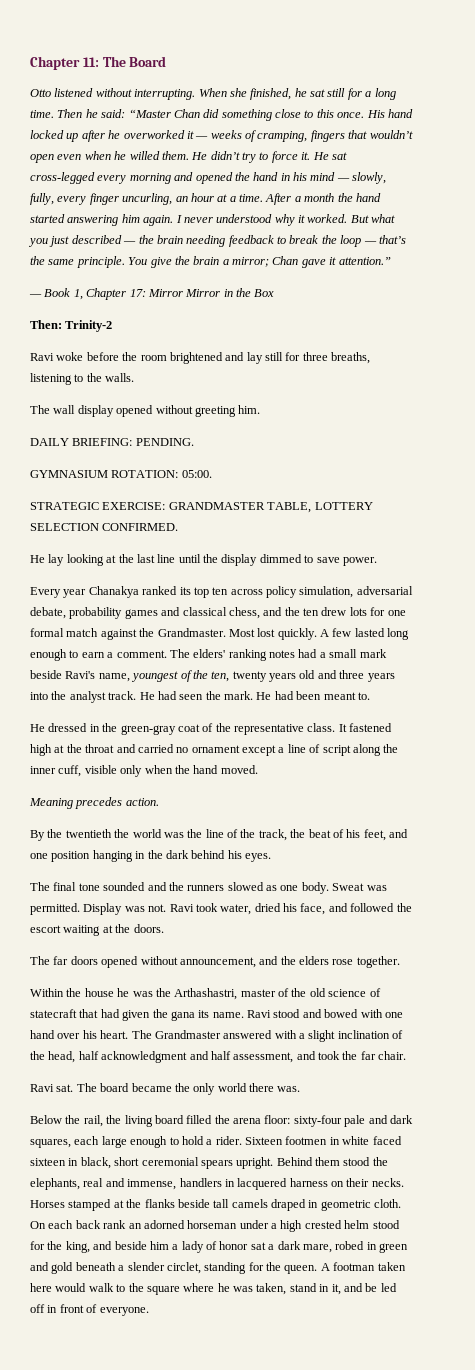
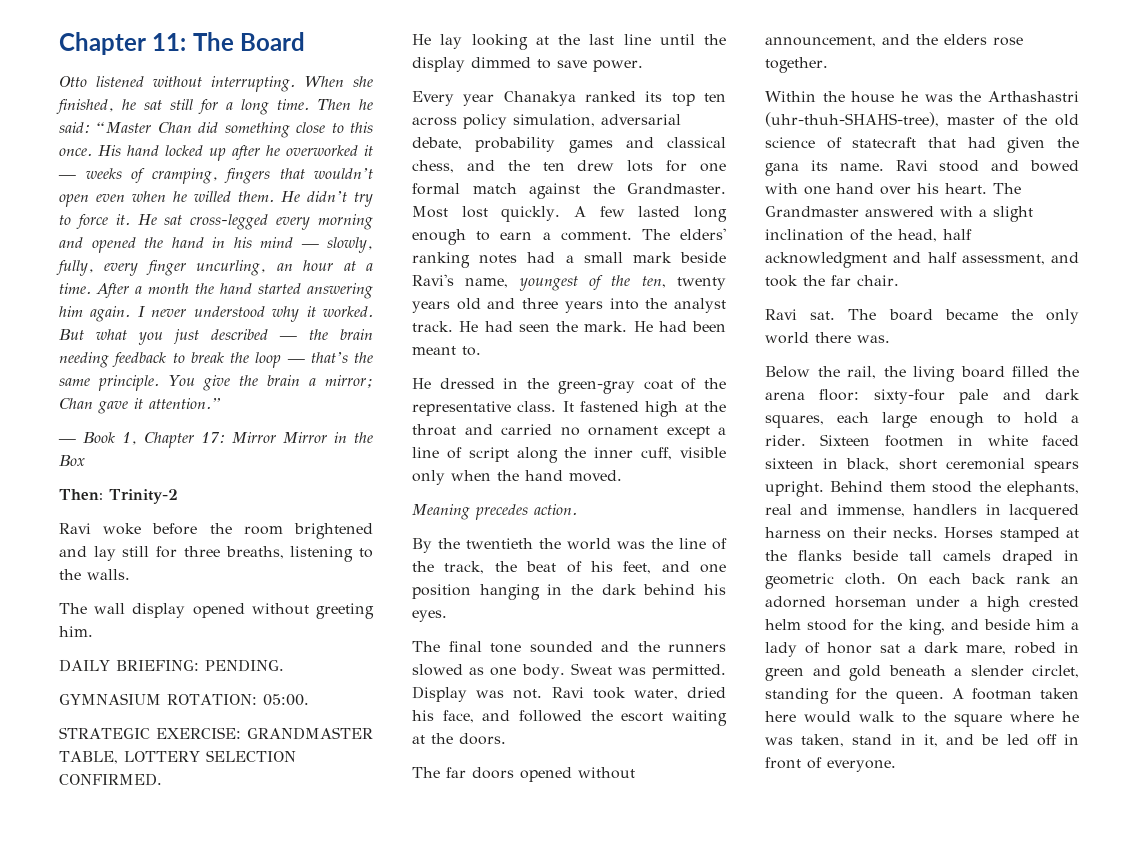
- Within the house he was the Arthashastri, master of the old science of statecraft that had given the gana its name.
+ Within the house he was the Arthashastri (uhr-thuh-SHAHS-tree), master of the old science of statecraft that had given the gana its name.

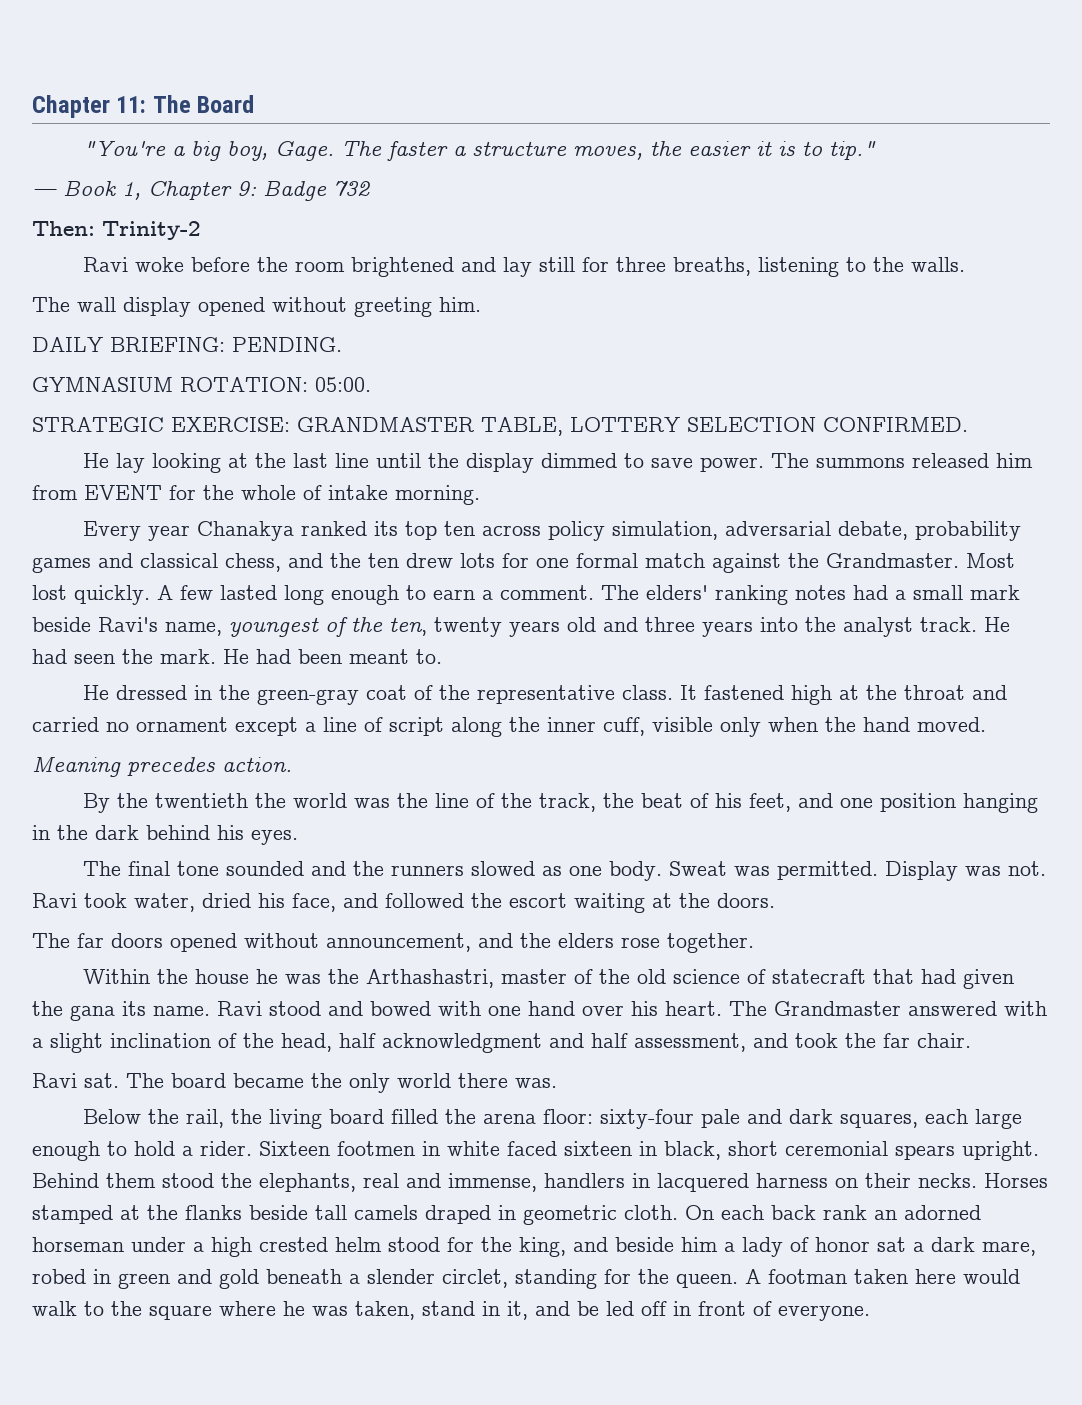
- Otto listened without interrupting. When she finished, he sat still for a long time. Then he said: “Master Chan did something close to this once. His hand locked up after he overworked it — weeks of cramping, fingers that wouldn’t open even when he willed them. He didn’t try to force it. He sat cross-legged every morning and opened the hand in his mind — slowly, fully, every finger uncurling, an hour at a time. After a month the hand started answering him again. I never understood why it worked. But what you just described — the brain needing feedback to break the loop — that’s the same principle. You give the brain a mirror; Chan gave it attention.”
- — Book 1, Chapter 17: Mirror Mirror in the Box
+ "You're a big boy, Gage. The faster a structure moves, the easier it is to tip."
+ — Book 1, Chapter 9: Badge 732
+ The summons released him from EVENT for the whole of intake morning.
- Within the house he was the Arthashastri (uhr-thuh-SHAHS-tree), master of the old science of statecraft that had given the gana its name.
+ Within the house he was the Arthashastri, master of the old science of statecraft that had given the gana its name.

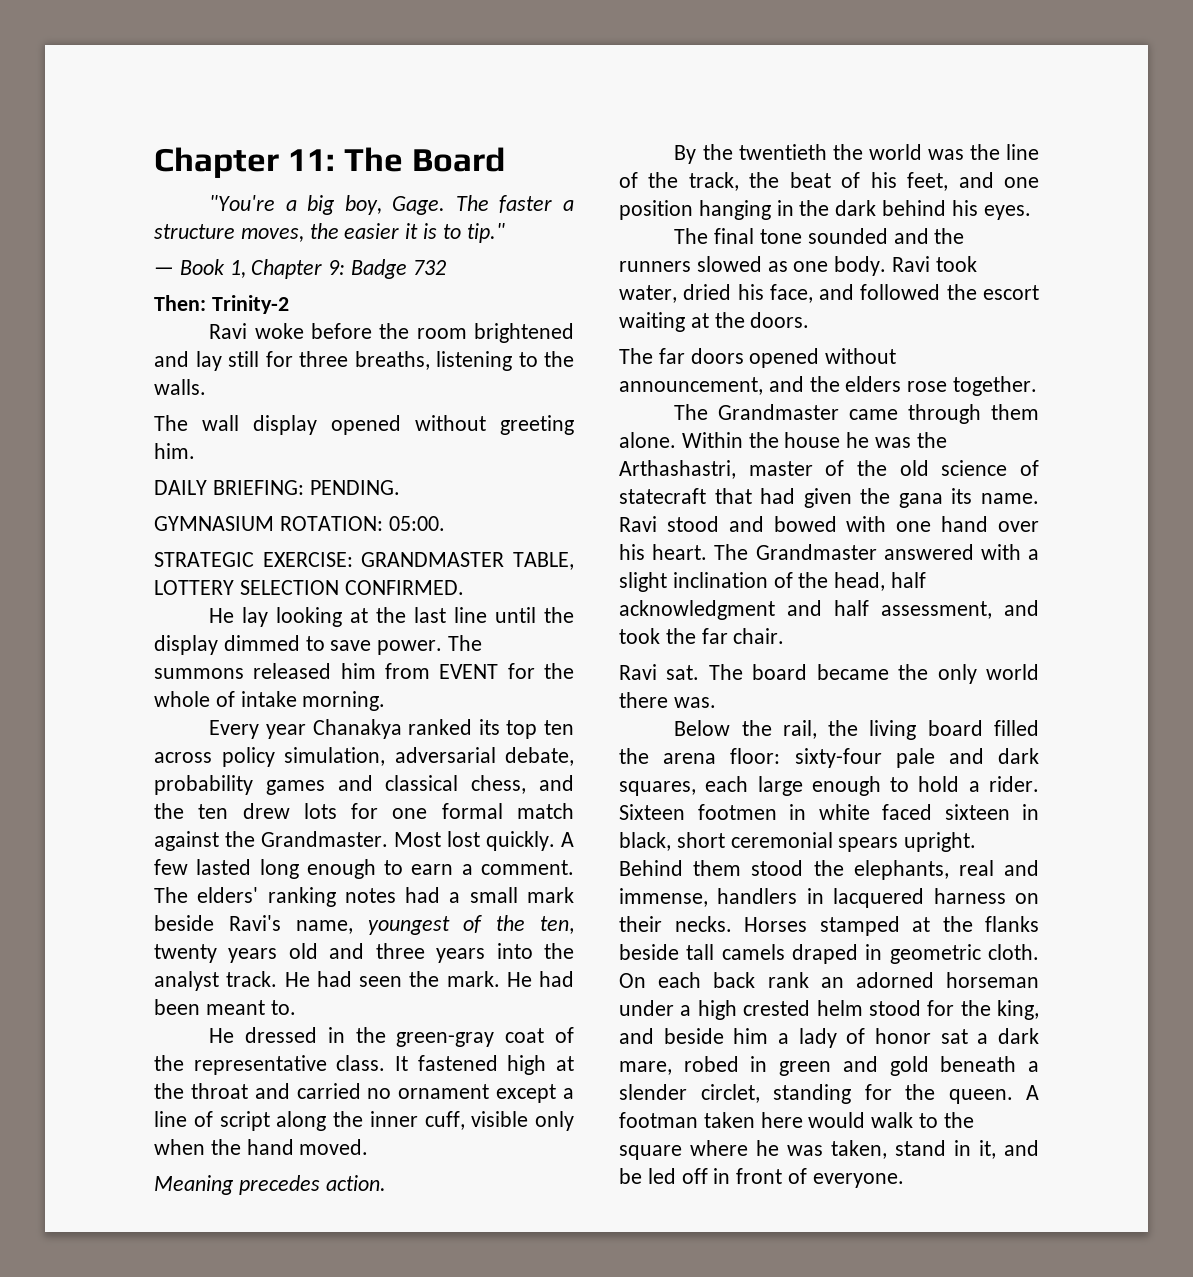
- Sweat was permitted. Display was not.
+ The Grandmaster came through them alone.

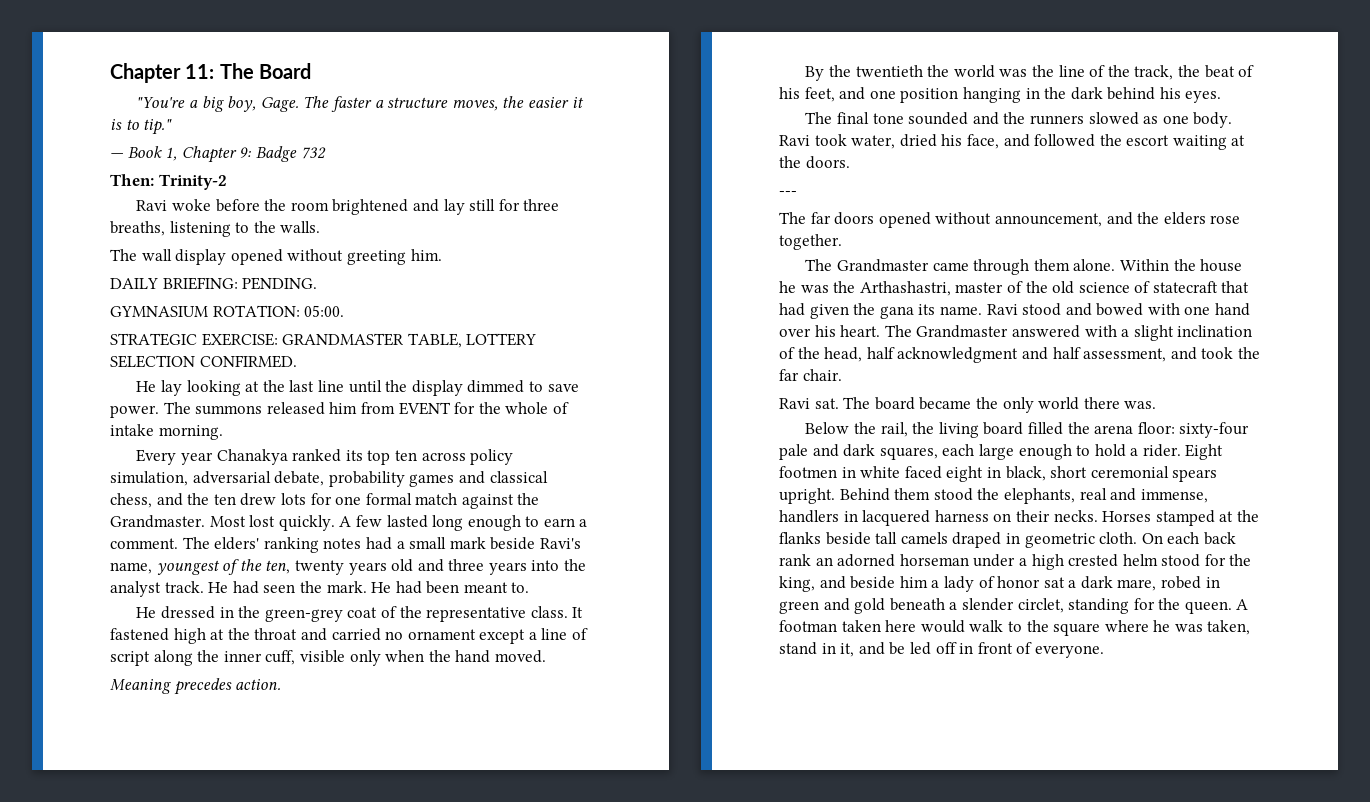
- He dressed in the green-gray coat of the representative class.
+ He dressed in the green-grey coat of the representative class.
+ ---
- Sixteen footmen in white faced sixteen in black, short ceremonial spears upright.
+ Eight footmen in white faced eight in black, short ceremonial spears upright.

